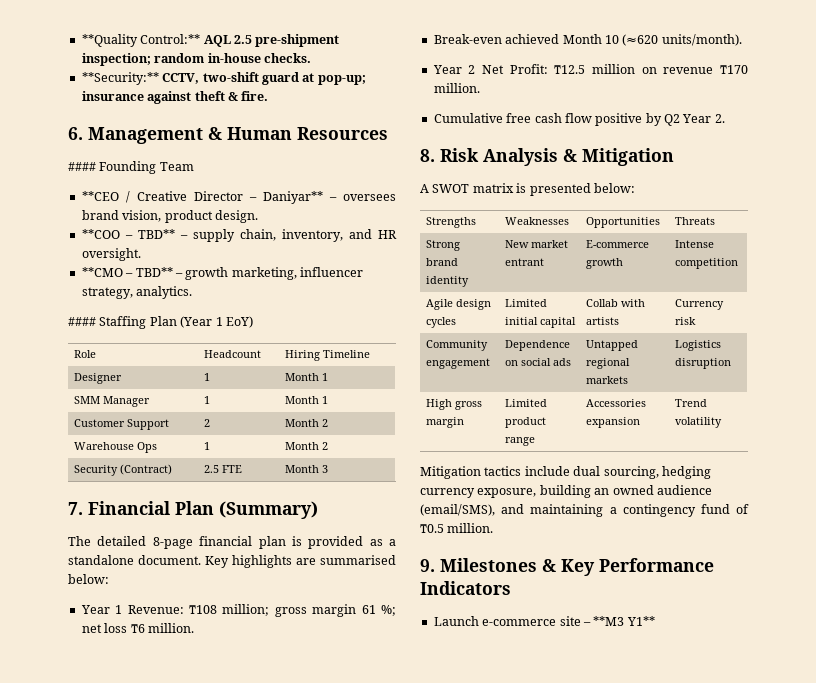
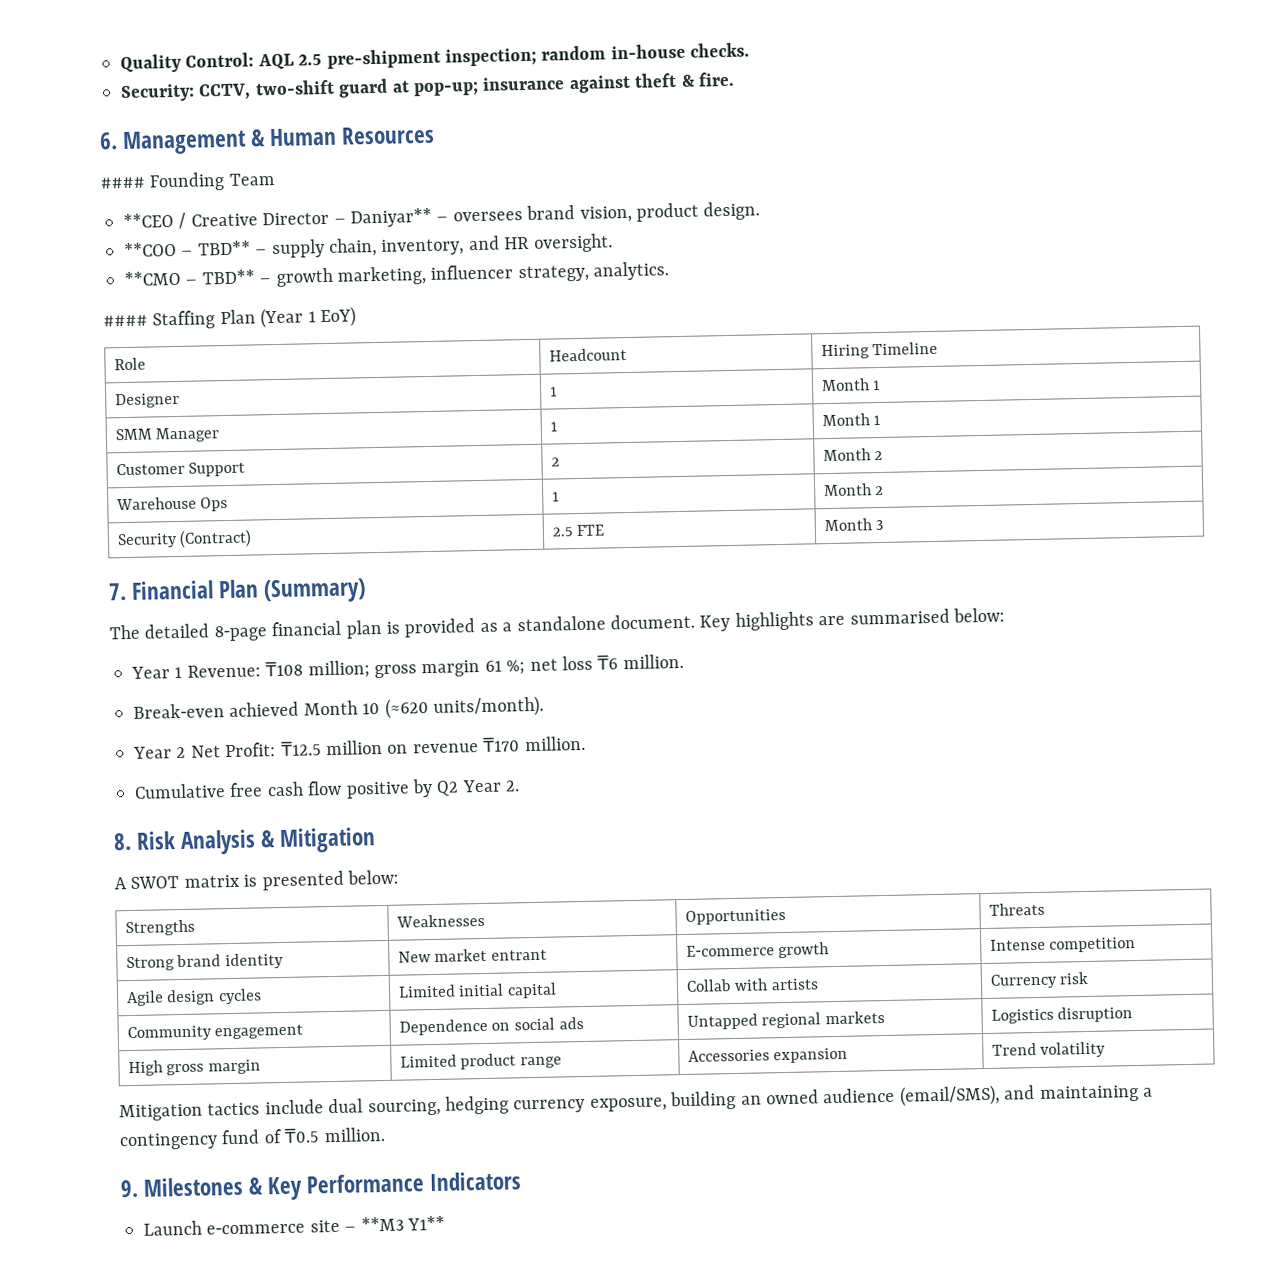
- **Quality Control:** AQL 2.5 pre-shipment inspection; random in-house checks.
+ Quality Control: AQL 2.5 pre-shipment inspection; random in-house checks.
- **Security:** CCTV, two-shift guard at pop-up; insurance against theft & fire.
+ Security: CCTV, two-shift guard at pop-up; insurance against theft & fire.

